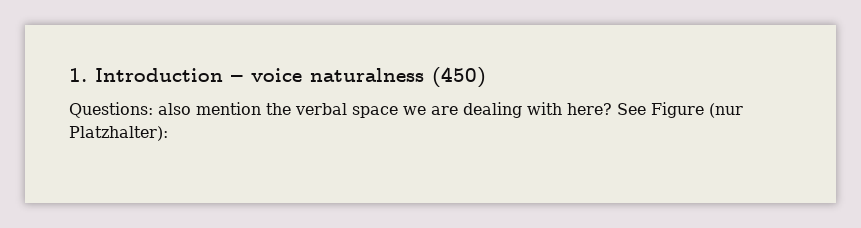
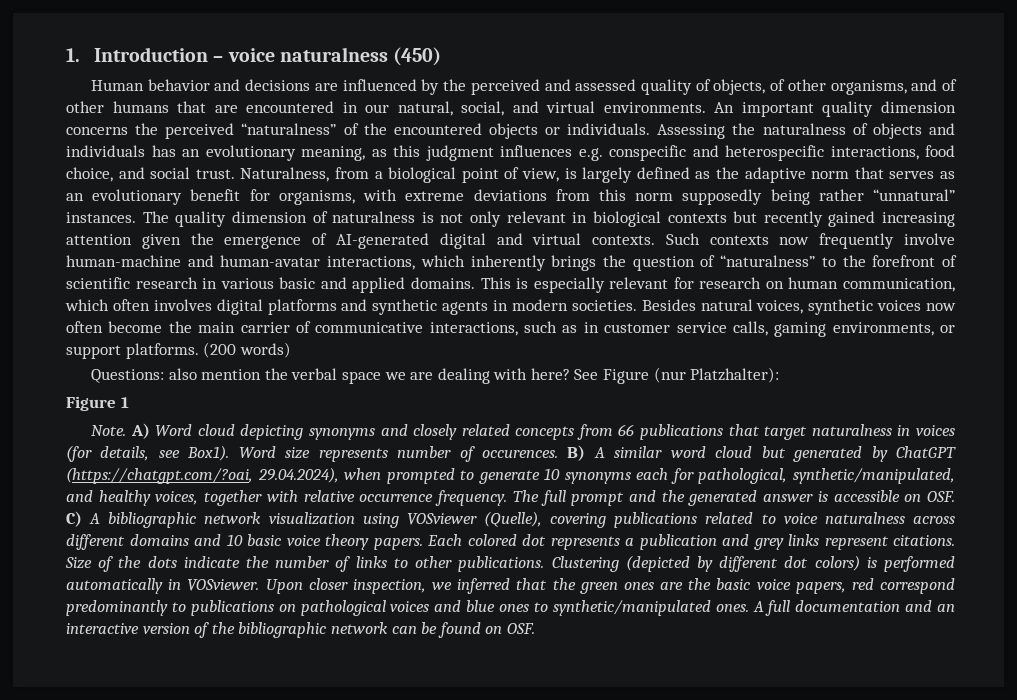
+ Human behavior and decisions are influenced by the perceived and assessed quality of objects, of other organisms, and of other humans that are encountered in our natural, social, and virtual environments. An important quality dimension concerns the perceived “naturalness” of the encountered objects or individuals. Assessing the naturalness of objects and individuals has an evolutionary meaning, as this judgment influences e.g. conspecific and heterospecific interactions, food choice, and social trust. Naturalness, from a biological point of view, is largely defined as the adaptive norm that serves as an evolutionary benefit for organisms, with extreme deviations from this norm supposedly being rather “unnatural” instances. The quality dimension of naturalness is not only relevant in biological contexts but recently gained increasing attention given the emergence of AI-generated digital and virtual contexts. Such contexts now frequently involve human-machine and human-avatar interactions, which inherently brings the question of “naturalness” to the forefront of scientific research in various basic and applied domains. This is especially relevant for research on human communication, which often involves digital platforms and synthetic agents in modern societies. Besides natural voices, synthetic voices now often become the main carrier of communicative interactions, such as in customer service calls, gaming environments, or support platforms. (200 words)
+ Figure 1
+ Note. A) Word cloud depicting synonyms and closely related concepts from 66 publications that target naturalness in voices (for details, see Box1). Word size represents number of occurences. B) A similar word cloud but generated by ChatGPT (https://chatgpt.com/?oai, 29.04.2024), when prompted to generate 10 synonyms each for pathological, synthetic/manipulated, and healthy voices, together with relative occurrence frequency. The full prompt and the generated answer is accessible on OSF. C) A bibliographic network visualization using VOSviewer (Quelle), covering publications related to voice naturalness across different domains and 10 basic voice theory papers. Each colored dot represents a publication and grey links represent citations. Size of the dots indicate the number of links to other publications. Clustering (depicted by different dot colors) is performed automatically in VOSviewer. Upon closer inspection, we inferred that the green ones are the basic voice papers, red correspond predominantly to publications on pathological voices and blue ones to synthetic/manipulated ones. A full documentation and an interactive version of the bibliographic network can be found on OSF.

